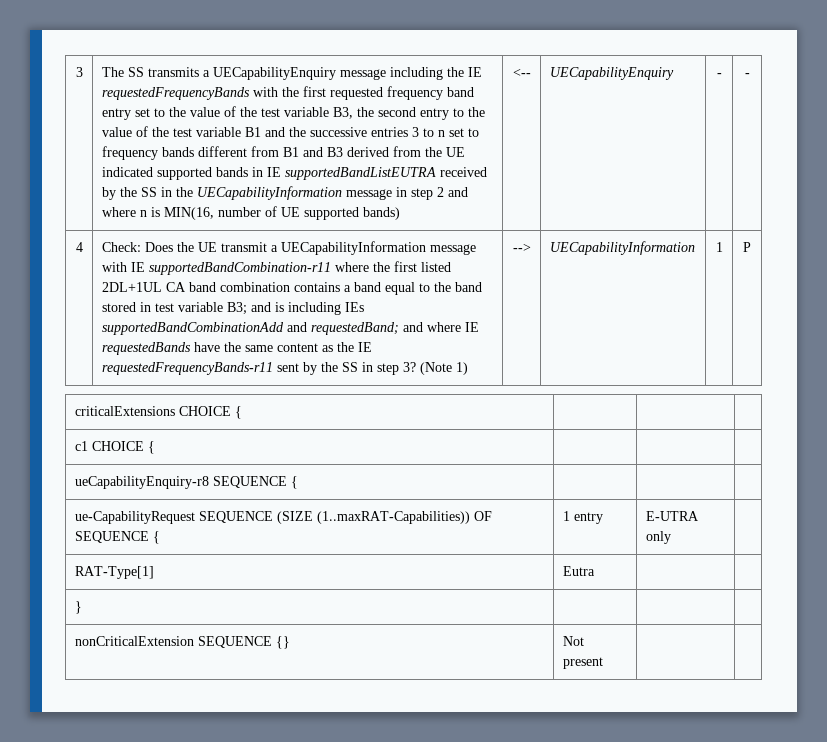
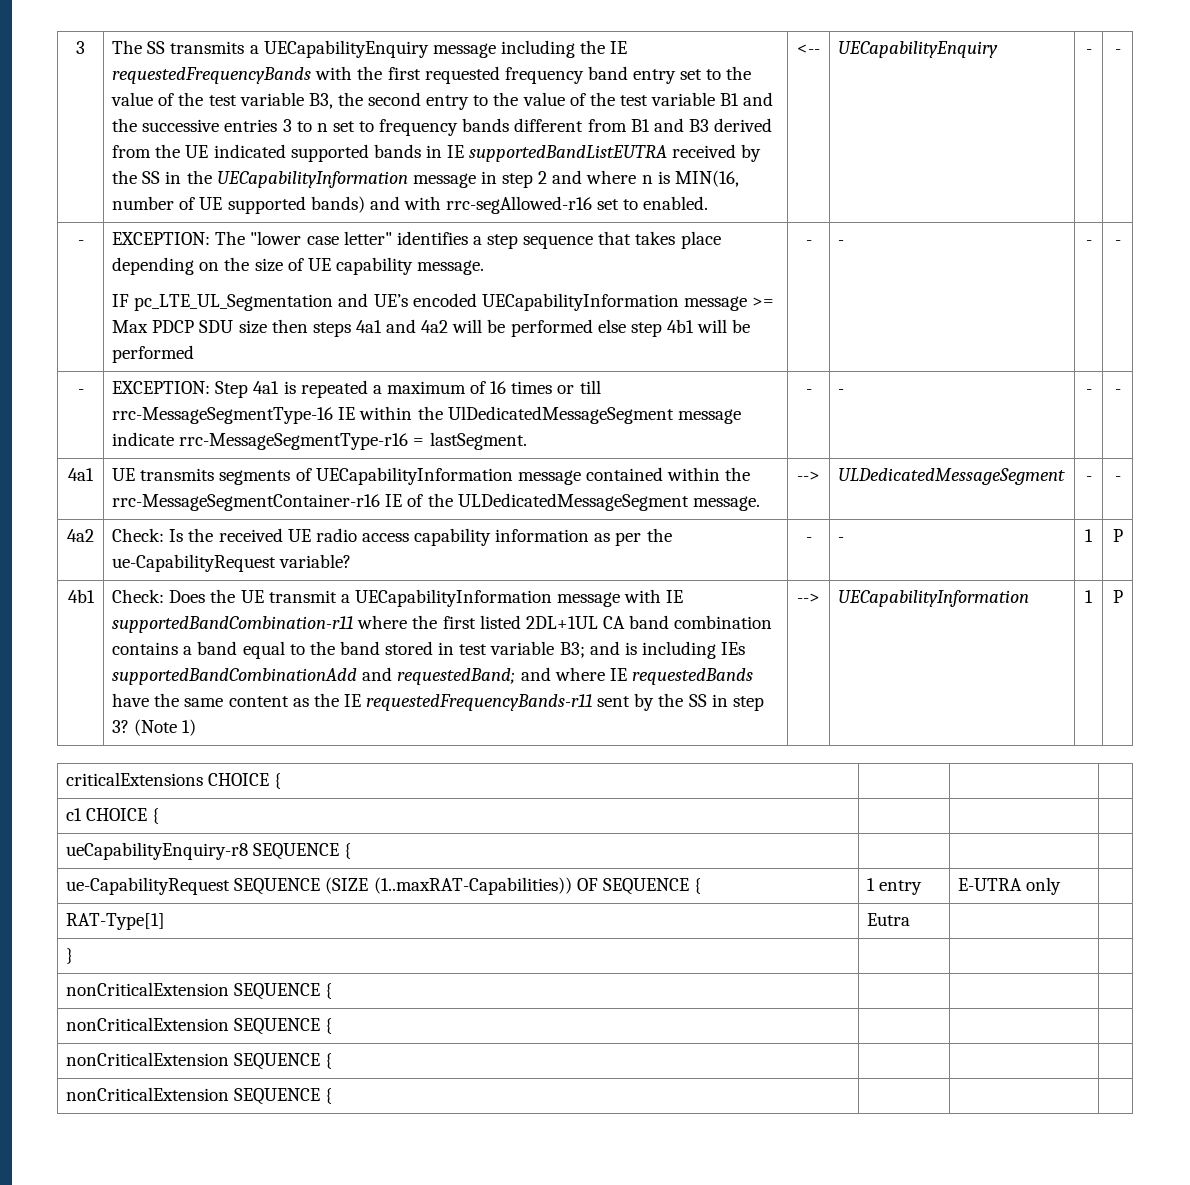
- The SS transmits a UECapabilityEnquiry message including the IE requestedFrequencyBands with the first requested frequency band entry set to the value of the test variable B3, the second entry to the value of the test variable B1 and the successive entries 3 to n set to frequency bands different from B1 and B3 derived from the UE indicated supported bands in IE supportedBandListEUTRA received by the SS in the UECapabilityInformation message in step 2 and where n is MIN(16, number of UE supported bands) | <-- | UECapabilityEnquiry | - | -
- 4
+ The SS transmits a UECapabilityEnquiry message including the IE requestedFrequencyBands with the first requested frequency band entry set to the value of the test variable B3, the second entry to the value of the test variable B1 and the successive entries 3 to n set to frequency bands different from B1 and B3 derived from the UE indicated supported bands in IE supportedBandListEUTRA received by the SS in the UECapabilityInformation message in step 2 and where n is MIN(16, number of UE supported bands) and with rrc-segAllowed-r16 set to enabled. | <-- | UECapabilityEnquiry | - | -
+ - | EXCEPTION: The "lower case letter" identifies a step sequence that takes place depending on the size of UE capability message.
+ IF pc_LTE_UL_Segmentation and UE’s encoded UECapabilityInformation message >= Max PDCP SDU size then steps 4a1 and 4a2 will be performed else step 4b1 will be performed | - | - | - | -
+ - | EXCEPTION: Step 4a1 is repeated a maximum of 16 times or till rrc-MessageSegmentType-16 IE within the UlDedicatedMessageSegment message indicate rrc-MessageSegmentType-r16 = lastSegment. | - | - | - | -
+ 4a1 | UE transmits segments of UECapabilityInformation message contained within the rrc-MessageSegmentContainer-r16 IE of the ULDedicatedMessageSegment message. | --> | ULDedicatedMessageSegment | - | -
+ 4a2 | Check: Is the received UE radio access capability information as per the ue-CapabilityRequest variable? | - | - | 1 | P
+ 4b1
  } | | |
- nonCriticalExtension SEQUENCE {} | Not present | |
+ nonCriticalExtension SEQUENCE { | | |
+ nonCriticalExtension SEQUENCE { | | |
+ nonCriticalExtension SEQUENCE { | | |
+ nonCriticalExtension SEQUENCE { | | |

